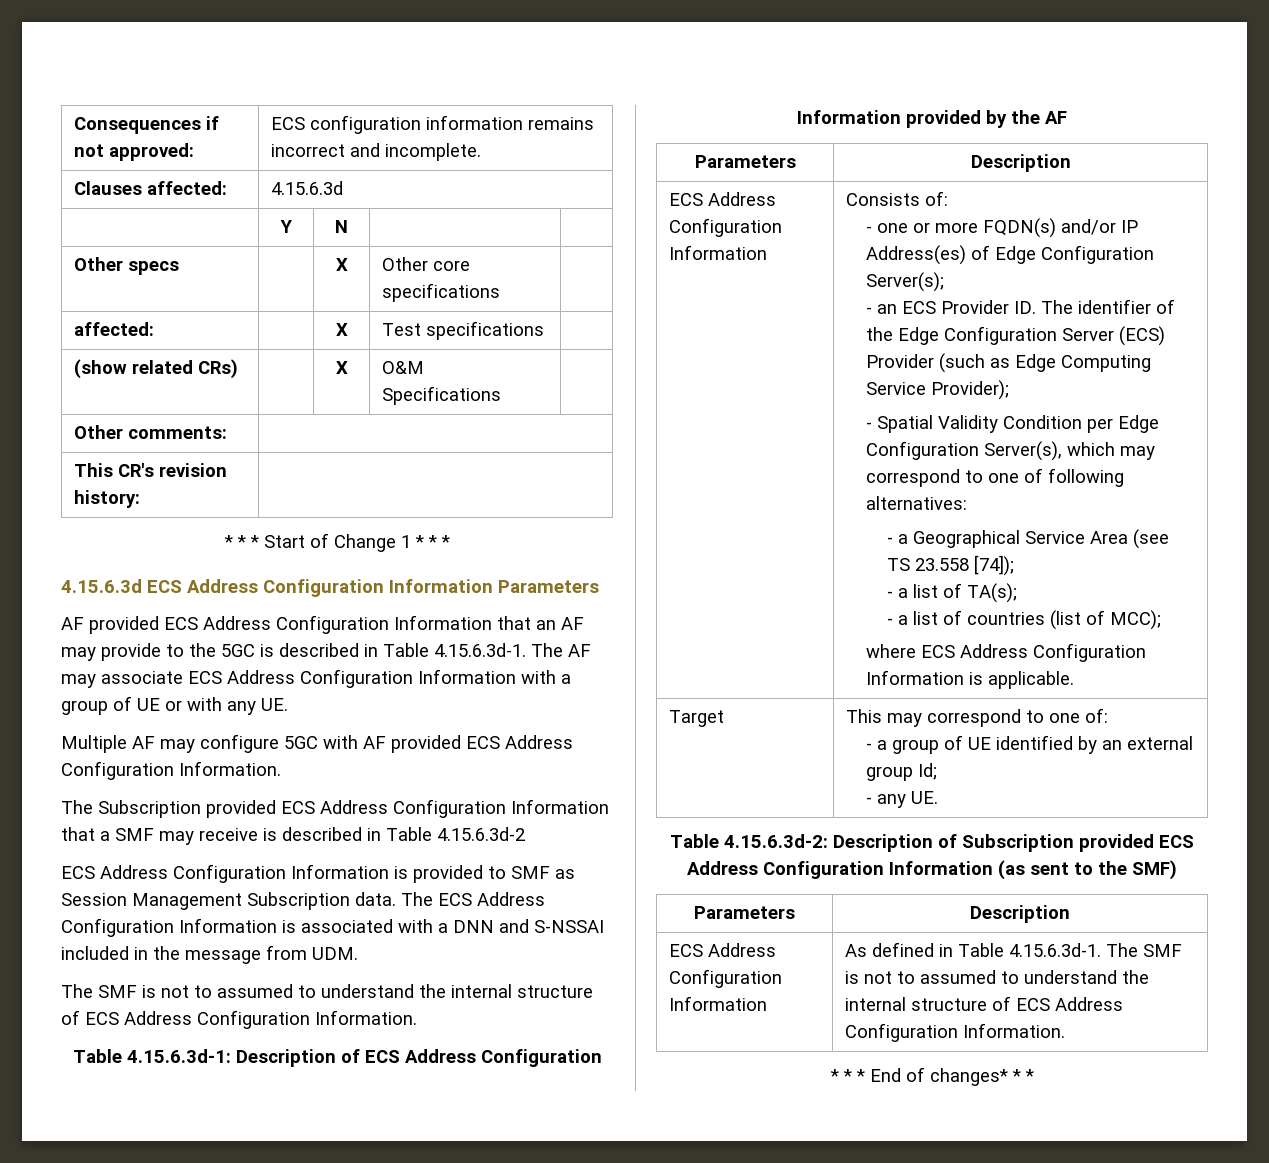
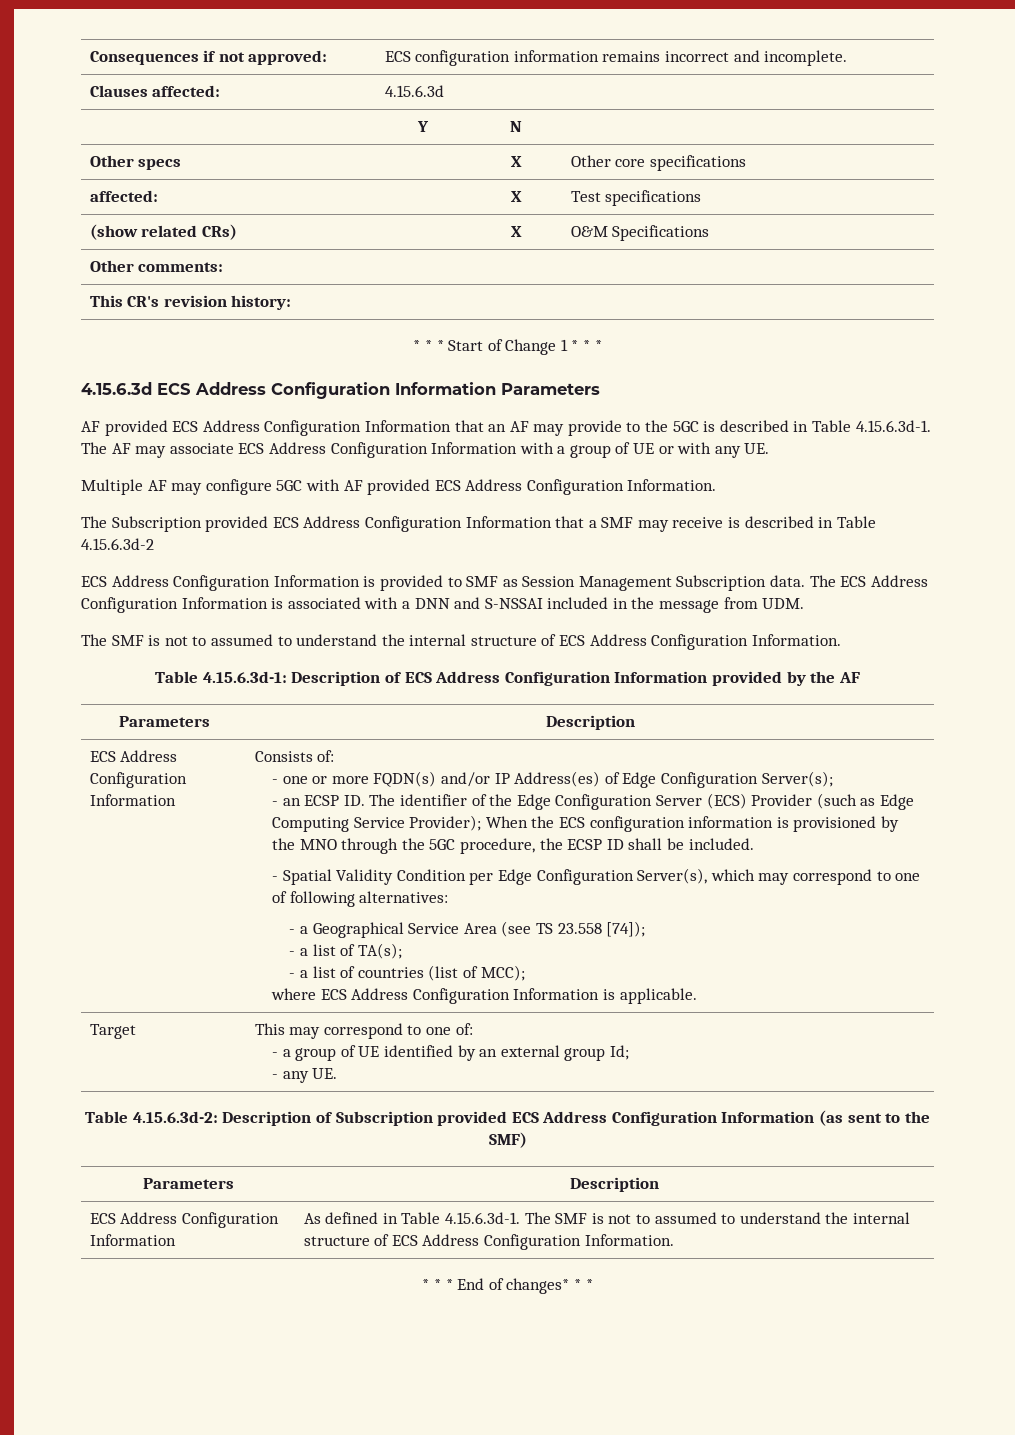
- - an ECS Provider ID. The identifier of the Edge Configuration Server (ECS) Provider (such as Edge Computing Service Provider);
+ - an ECSP ID. The identifier of the Edge Configuration Server (ECS) Provider (such as Edge Computing Service Provider); When the ECS configuration information is provisioned by the MNO through the 5GC procedure, the ECSP ID shall be included.

